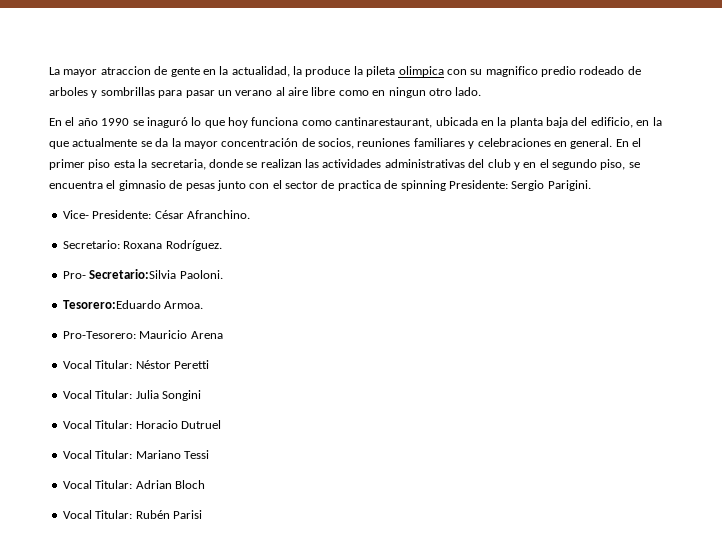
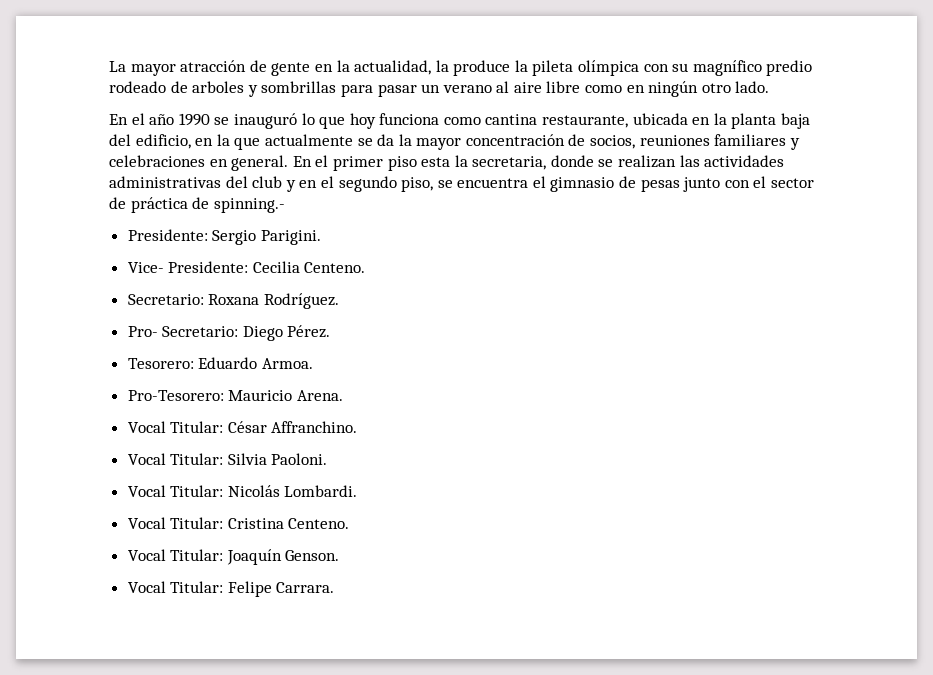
- La mayor atraccion de gente en la actualidad, la produce la pileta olimpica con su magnifico predio rodeado de arboles y sombrillas para pasar un verano al aire libre como en ningun otro lado.
+ La mayor atracción de gente en la actualidad, la produce la pileta olímpica con su magnífico predio rodeado de arboles y sombrillas para pasar un verano al aire libre como en ningún otro lado.
- En el año 1990 se inaguró lo que hoy funciona como cantinarestaurant, ubicada en la planta baja del edificio, en la que actualmente se da la mayor concentración de socios, reuniones familiares y celebraciones en general.
+ En el año 1990 se inauguró lo que hoy funciona como cantina restaurante, ubicada en la planta baja del edificio, en la que actualmente se da la mayor concentración de socios, reuniones familiares y celebraciones en general.
- En el primer piso esta la secretaria, donde se realizan las actividades administrativas del club y en el segundo piso, se encuentra el gimnasio de pesas junto con el sector de practica de spinning Presidente: Sergio Parigini.
+ En el primer piso esta la secretaria, donde se realizan las actividades administrativas del club y en el segundo piso, se encuentra el gimnasio de pesas junto con el sector de práctica de spinning.-
+ Presidente: Sergio Parigini.
- Vice- Presidente: César Afranchino.
+ Vice- Presidente: Cecilia Centeno.
- Pro- Secretario:Silvia Paoloni.
- Tesorero:Eduardo Armoa.
+ Pro- Secretario: Diego Pérez.
+ Tesorero: Eduardo Armoa.
- Pro-Tesorero: Mauricio Arena
- Vocal Titular: Néstor Peretti
- Vocal Titular: Julia Songini
- Vocal Titular: Horacio Dutruel
- Vocal Titular: Mariano Tessi
- Vocal Titular: Adrian Bloch
- Vocal Titular: Rubén Parisi
+ Pro-Tesorero: Mauricio Arena.
+ Vocal Titular: César Affranchino.
+ Vocal Titular: Silvia Paoloni.
+ Vocal Titular: Nicolás Lombardi.
+ Vocal Titular: Cristina Centeno.
+ Vocal Titular: Joaquín Genson.
+ Vocal Titular: Felipe Carrara.

